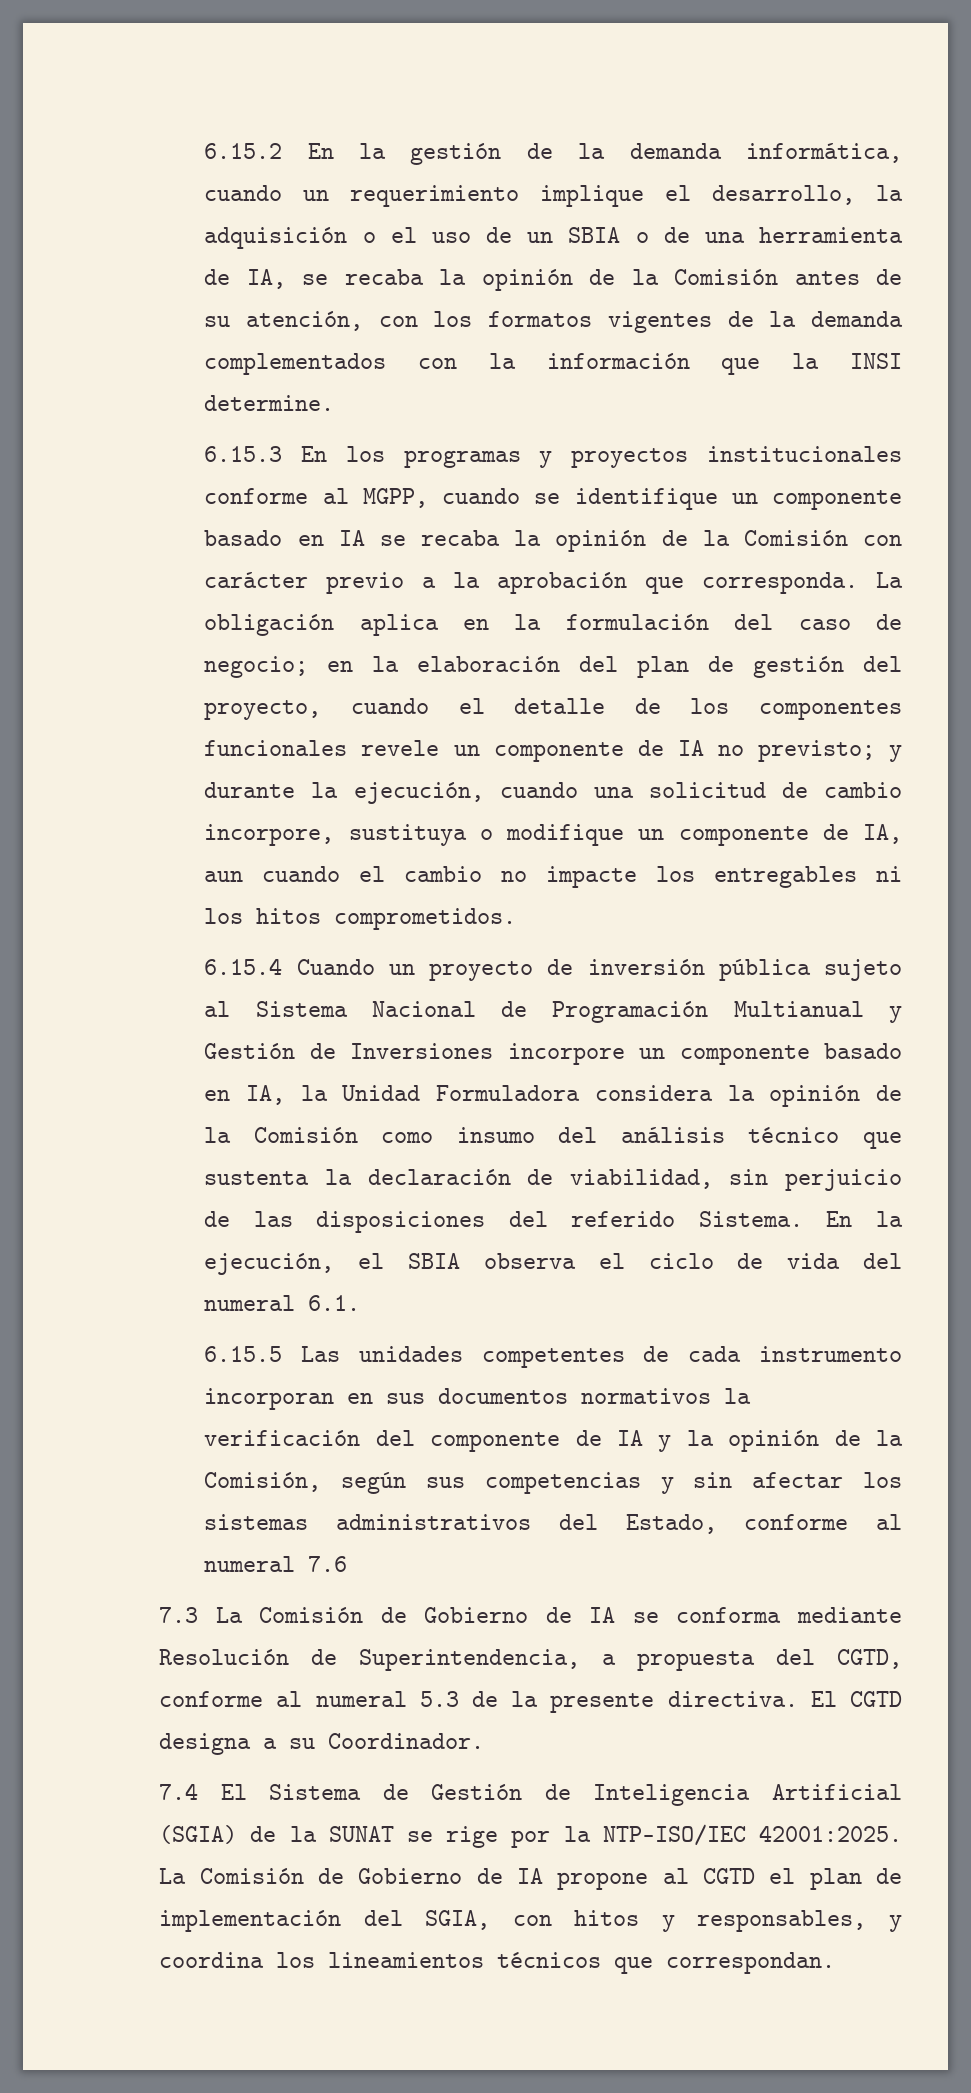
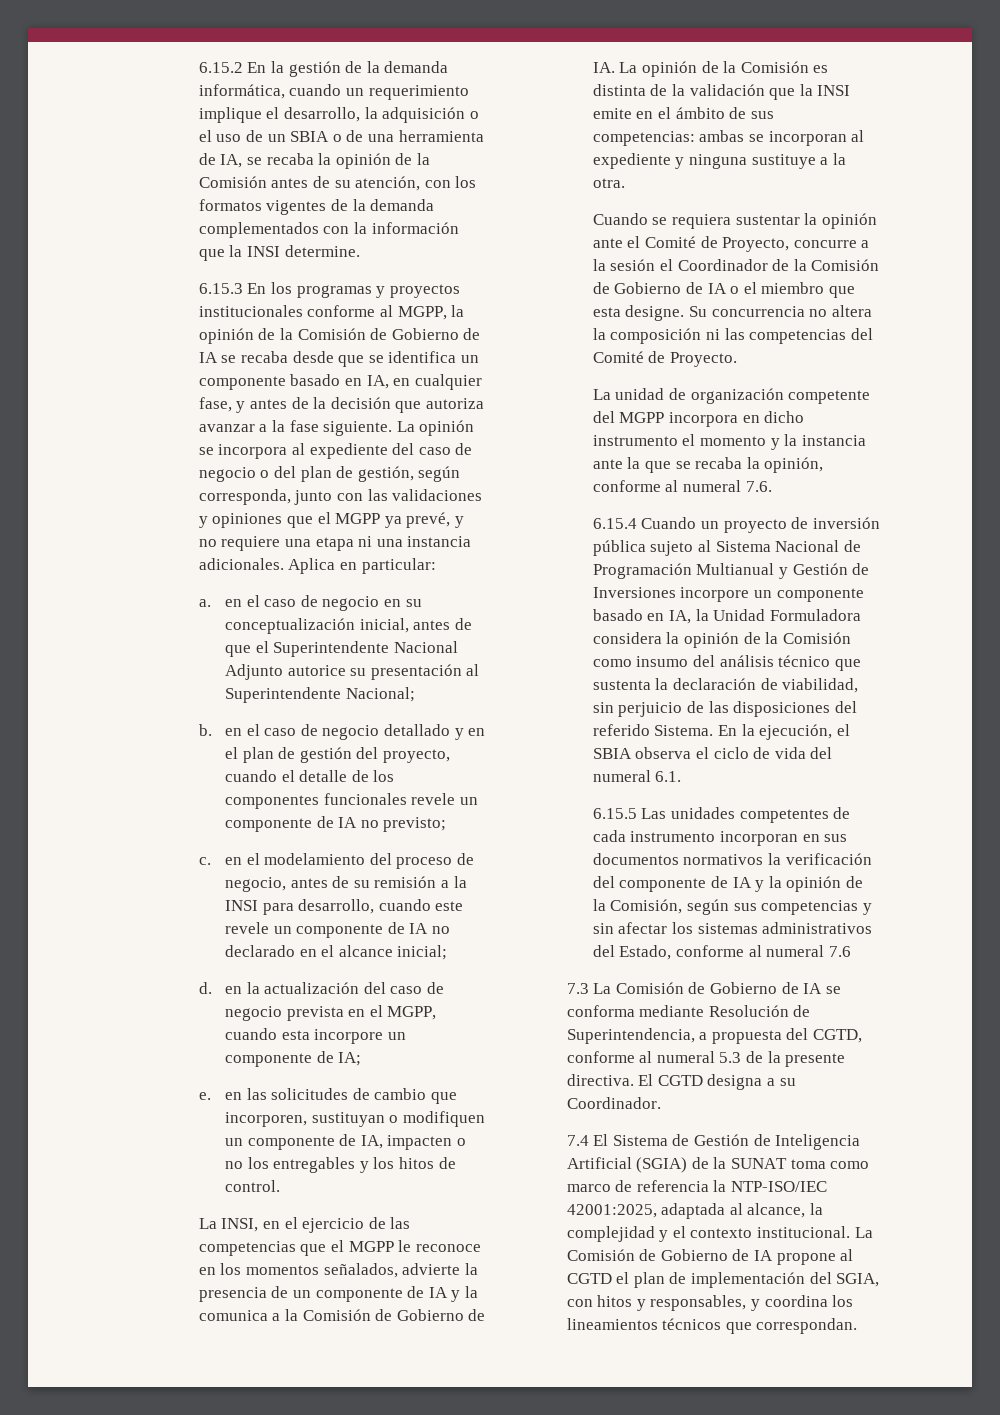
- 6.15.3 En los programas y proyectos institucionales conforme al MGPP, cuando se identifique un componente basado en IA se recaba la opinión de la Comisión con carácter previo a la aprobación que corresponda. La obligación aplica en la formulación del caso de negocio; en la elaboración del plan de gestión del proyecto, cuando el detalle de los componentes funcionales revele un componente de IA no previsto; y durante la ejecución, cuando una solicitud de cambio incorpore, sustituya o modifique un componente de IA, aun cuando el cambio no impacte los entregables ni los hitos comprometidos.
+ 6.15.3 En los programas y proyectos institucionales conforme al MGPP, la opinión de la Comisión de Gobierno de IA se recaba desde que se identifica un componente basado en IA, en cualquier fase, y antes de la decisión que autoriza avanzar a la fase siguiente. La opinión se incorpora al expediente del caso de negocio o del plan de gestión, según corresponda, junto con las validaciones y opiniones que el MGPP ya prevé, y no requiere una etapa ni una instancia adicionales. Aplica en particular:
+ a. en el caso de negocio en su conceptualización inicial, antes de que el Superintendente Nacional Adjunto autorice su presentación al Superintendente Nacional;
+ b. en el caso de negocio detallado y en el plan de gestión del proyecto, cuando el detalle de los componentes funcionales revele un componente de IA no previsto;
+ c. en el modelamiento del proceso de negocio, antes de su remisión a la INSI para desarrollo, cuando este revele un componente de IA no declarado en el alcance inicial;
+ d. en la actualización del caso de negocio prevista en el MGPP, cuando esta incorpore un componente de IA;
+ e. en las solicitudes de cambio que incorporen, sustituyan o modifiquen un componente de IA, impacten o no los entregables y los hitos de control.
+ La INSI, en el ejercicio de las competencias que el MGPP le reconoce en los momentos señalados, advierte la presencia de un componente de IA y la comunica a la Comisión de Gobierno de IA. La opinión de la Comisión es distinta de la validación que la INSI emite en el ámbito de sus competencias: ambas se incorporan al expediente y ninguna sustituye a la otra.
+ Cuando se requiera sustentar la opinión ante el Comité de Proyecto, concurre a la sesión el Coordinador de la Comisión de Gobierno de IA o el miembro que esta designe. Su concurrencia no altera la composición ni las competencias del Comité de Proyecto.
+ La unidad de organización competente del MGPP incorpora en dicho instrumento el momento y la instancia ante la que se recaba la opinión, conforme al numeral 7.6.
- 7.4 El Sistema de Gestión de Inteligencia Artificial (SGIA) de la SUNAT se rige por la NTP-ISO/IEC 42001:2025.
+ 7.4 El Sistema de Gestión de Inteligencia Artificial (SGIA) de la SUNAT toma como marco de referencia la NTP-ISO/IEC 42001:2025, adaptada al alcance, la complejidad y el contexto institucional.

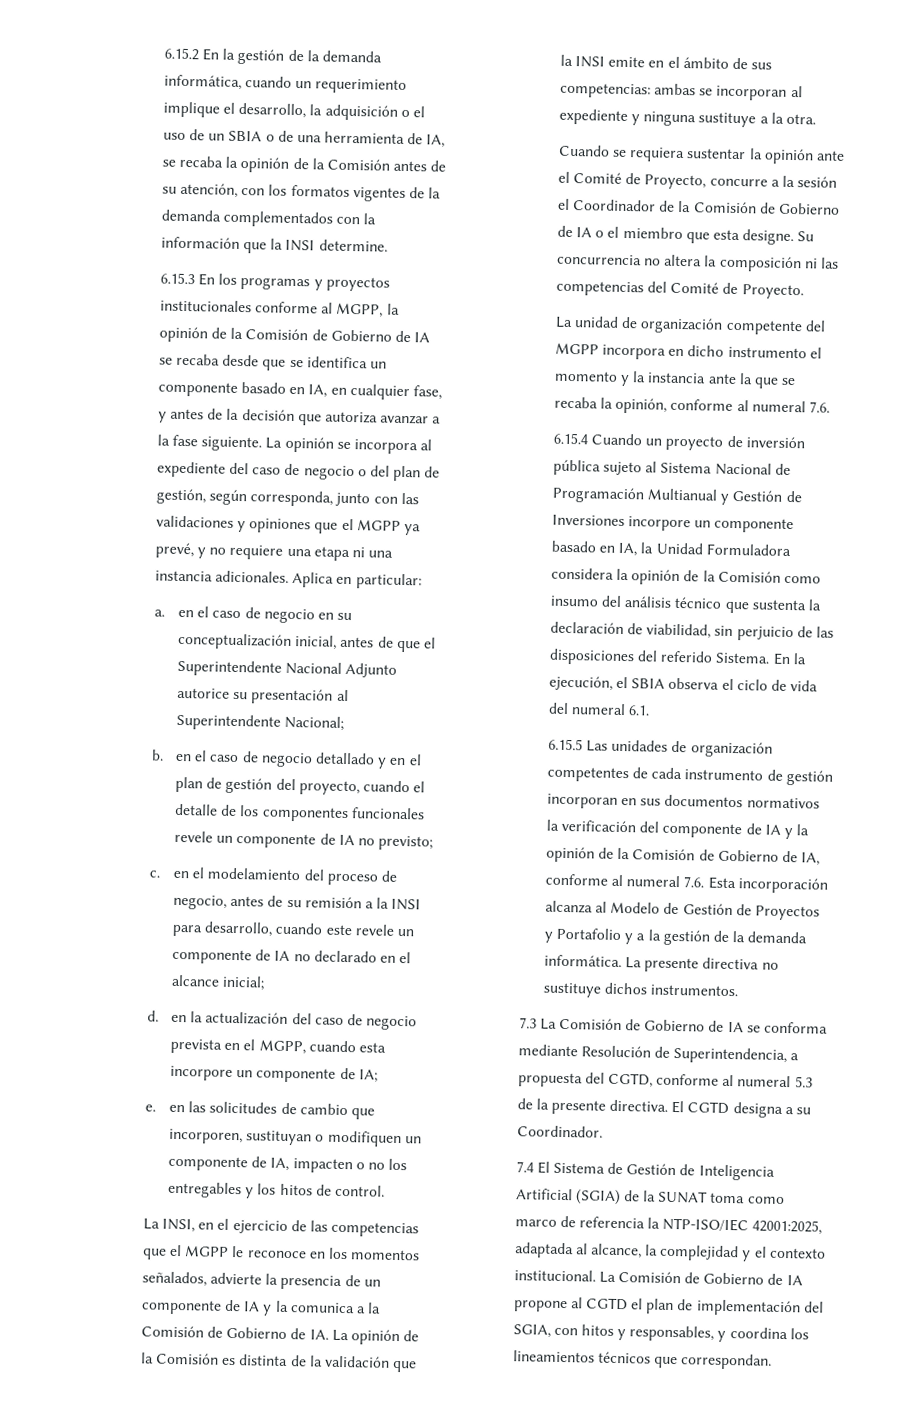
- 6.15.5 Las unidades competentes de cada instrumento incorporan en sus documentos normativos la verificación del componente de IA y la opinión de la Comisión, según sus competencias y sin afectar los sistemas administrativos del Estado, conforme al numeral 7.6
+ 6.15.5 Las unidades de organización competentes de cada instrumento de gestión incorporan en sus documentos normativos la verificación del componente de IA y la opinión de la Comisión de Gobierno de IA, conforme al numeral 7.6. Esta incorporación alcanza al Modelo de Gestión de Proyectos y Portafolio y a la gestión de la demanda informática. La presente directiva no sustituye dichos instrumentos.

